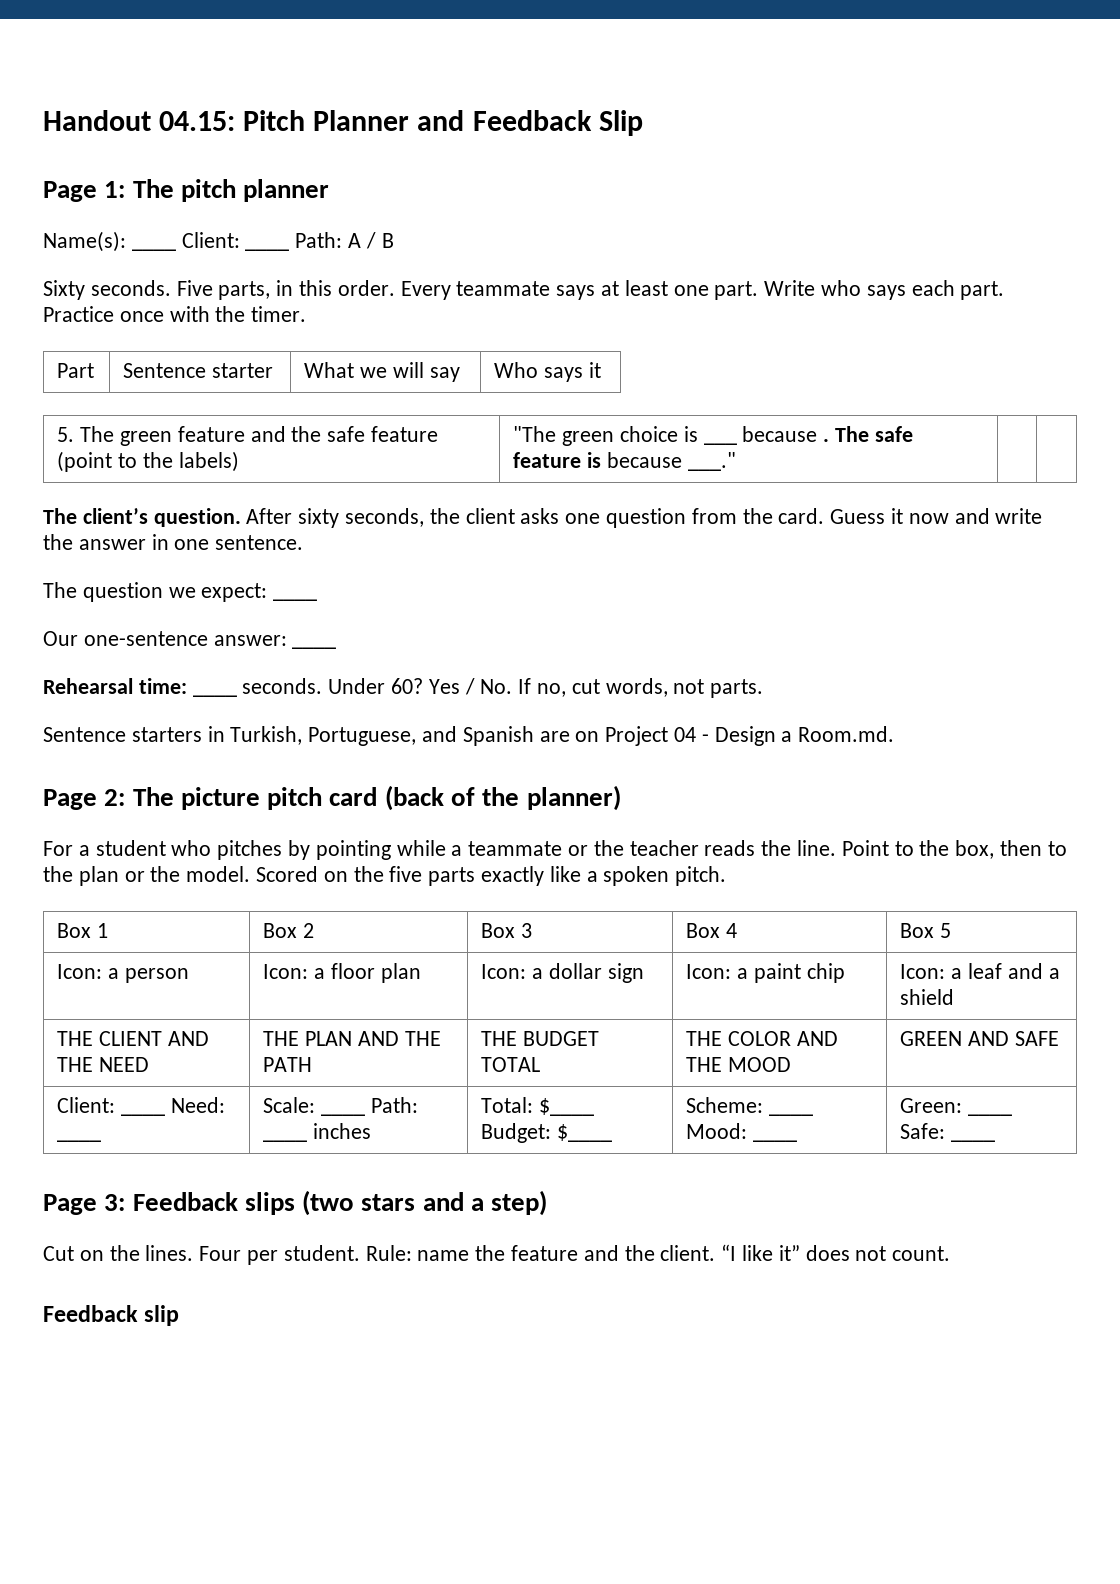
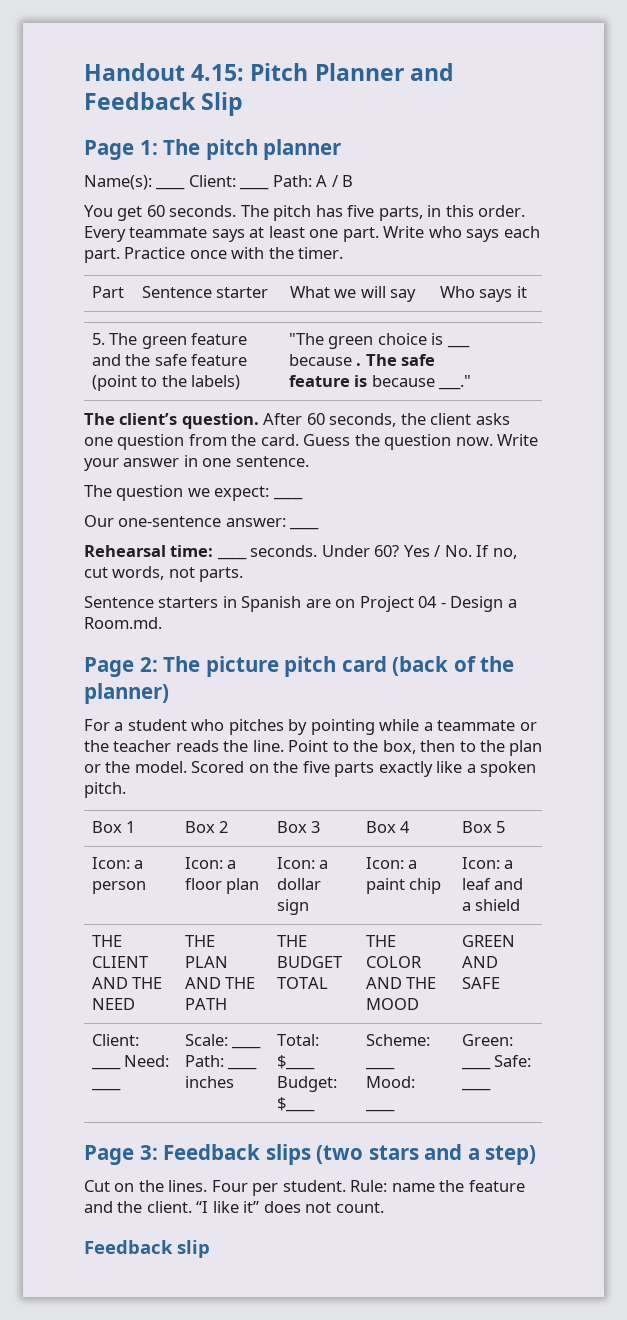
- Handout 04.15: Pitch Planner and Feedback Slip
+ Handout 4.15: Pitch Planner and Feedback Slip
- Sixty seconds. Five parts, in this order.
+ You get 60 seconds. The pitch has five parts, in this order.
- After sixty seconds, the client asks one question from the card.
+ After 60 seconds, the client asks one question from the card.
- Guess it now and write the answer in one sentence.
+ Guess the question now. Write your answer in one sentence.
- Sentence starters in Turkish, Portuguese, and Spanish are on Project 04 - Design a Room.md.
+ Sentence starters in Spanish are on Project 04 - Design a Room.md.

